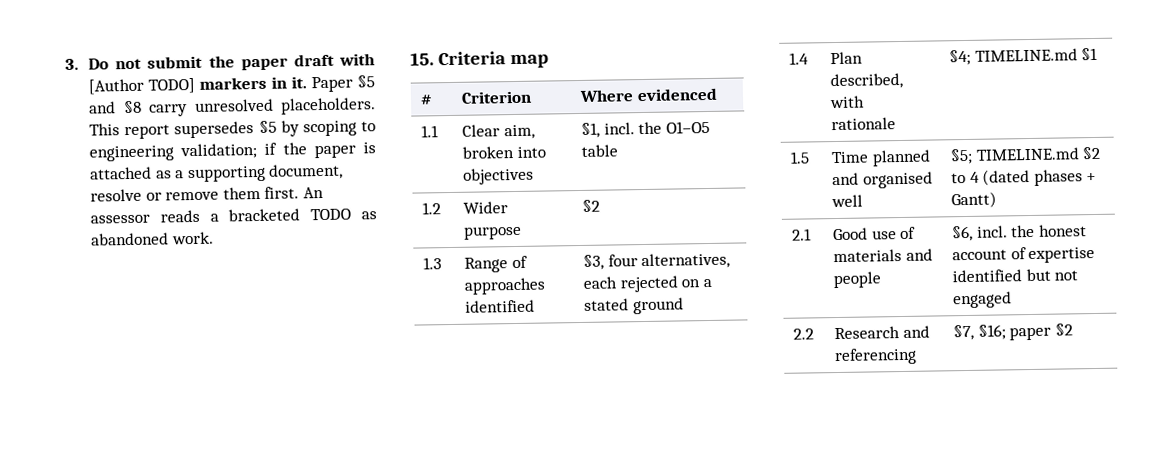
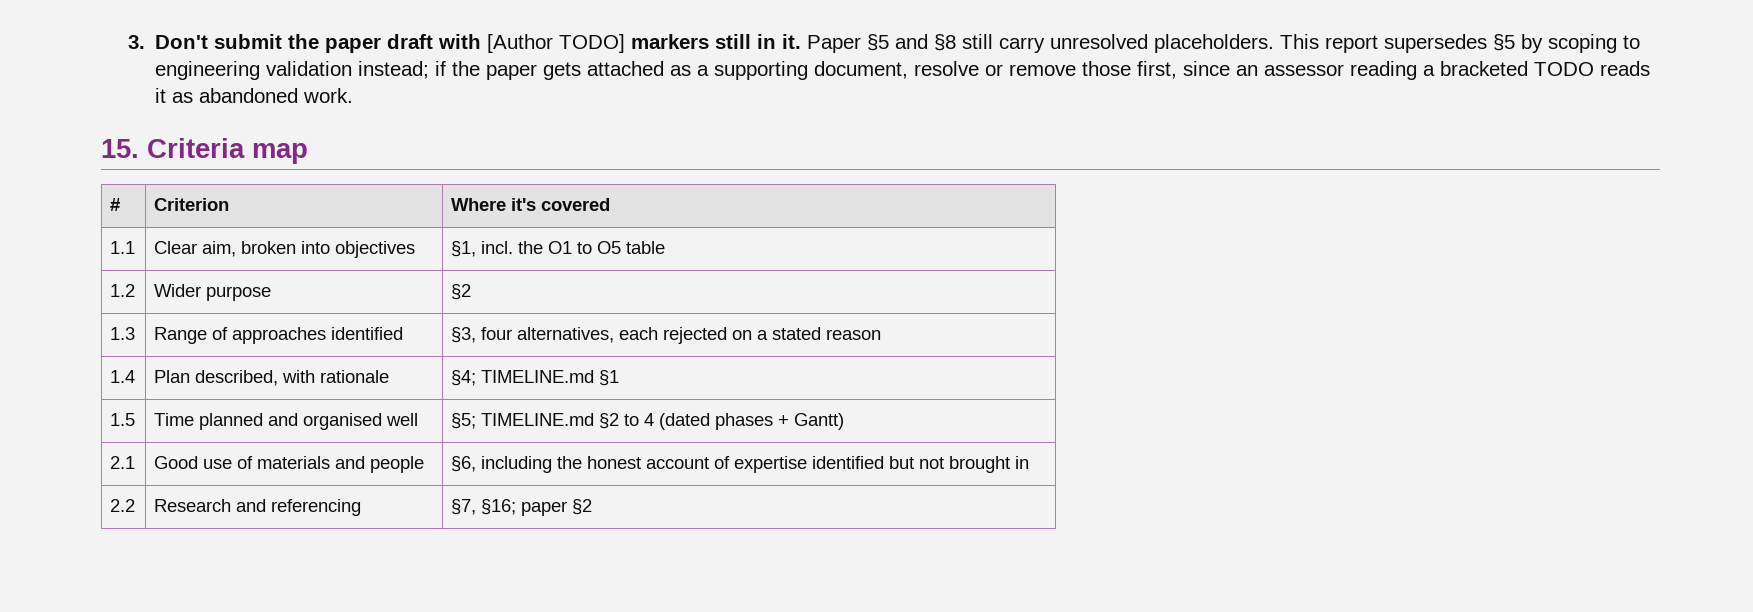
- 3. Do not submit the paper draft with [Author TODO] markers in it.
+ 3. Don't submit the paper draft with [Author TODO] markers still in it.
- Paper §5 and §8 carry unresolved placeholders.
+ Paper §5 and §8 still carry unresolved placeholders.
- This report supersedes §5 by scoping to engineering validation; if the paper is attached as a supporting document, resolve or remove them first. An assessor reads a bracketed TODO as abandoned work.
+ This report supersedes §5 by scoping to engineering validation instead; if the paper gets attached as a supporting document, resolve or remove those first, since an assessor reading a bracketed TODO reads it as abandoned work.
- # | Criterion | Where evidenced
+ # | Criterion | Where it's covered
- 1.1 | Clear aim, broken into objectives | §1, incl. the O1–O5 table
+ 1.1 | Clear aim, broken into objectives | §1, incl. the O1 to O5 table
- 1.3 | Range of approaches identified | §3, four alternatives, each rejected on a stated ground
+ 1.3 | Range of approaches identified | §3, four alternatives, each rejected on a stated reason
- 2.1 | Good use of materials and people | §6, incl. the honest account of expertise identified but not engaged
+ 2.1 | Good use of materials and people | §6, including the honest account of expertise identified but not brought in

